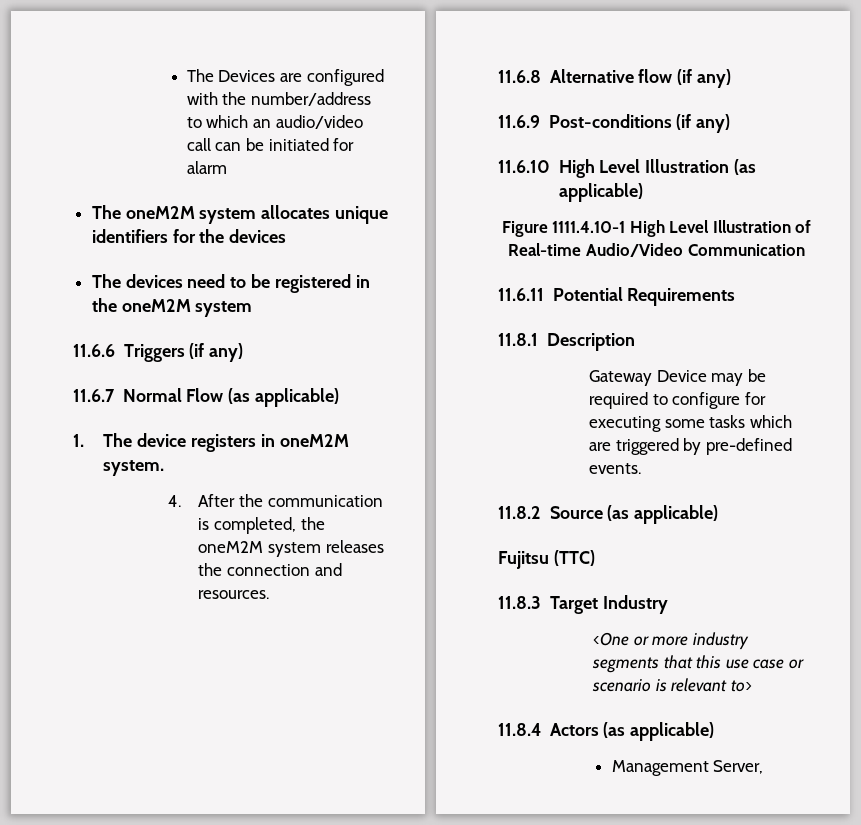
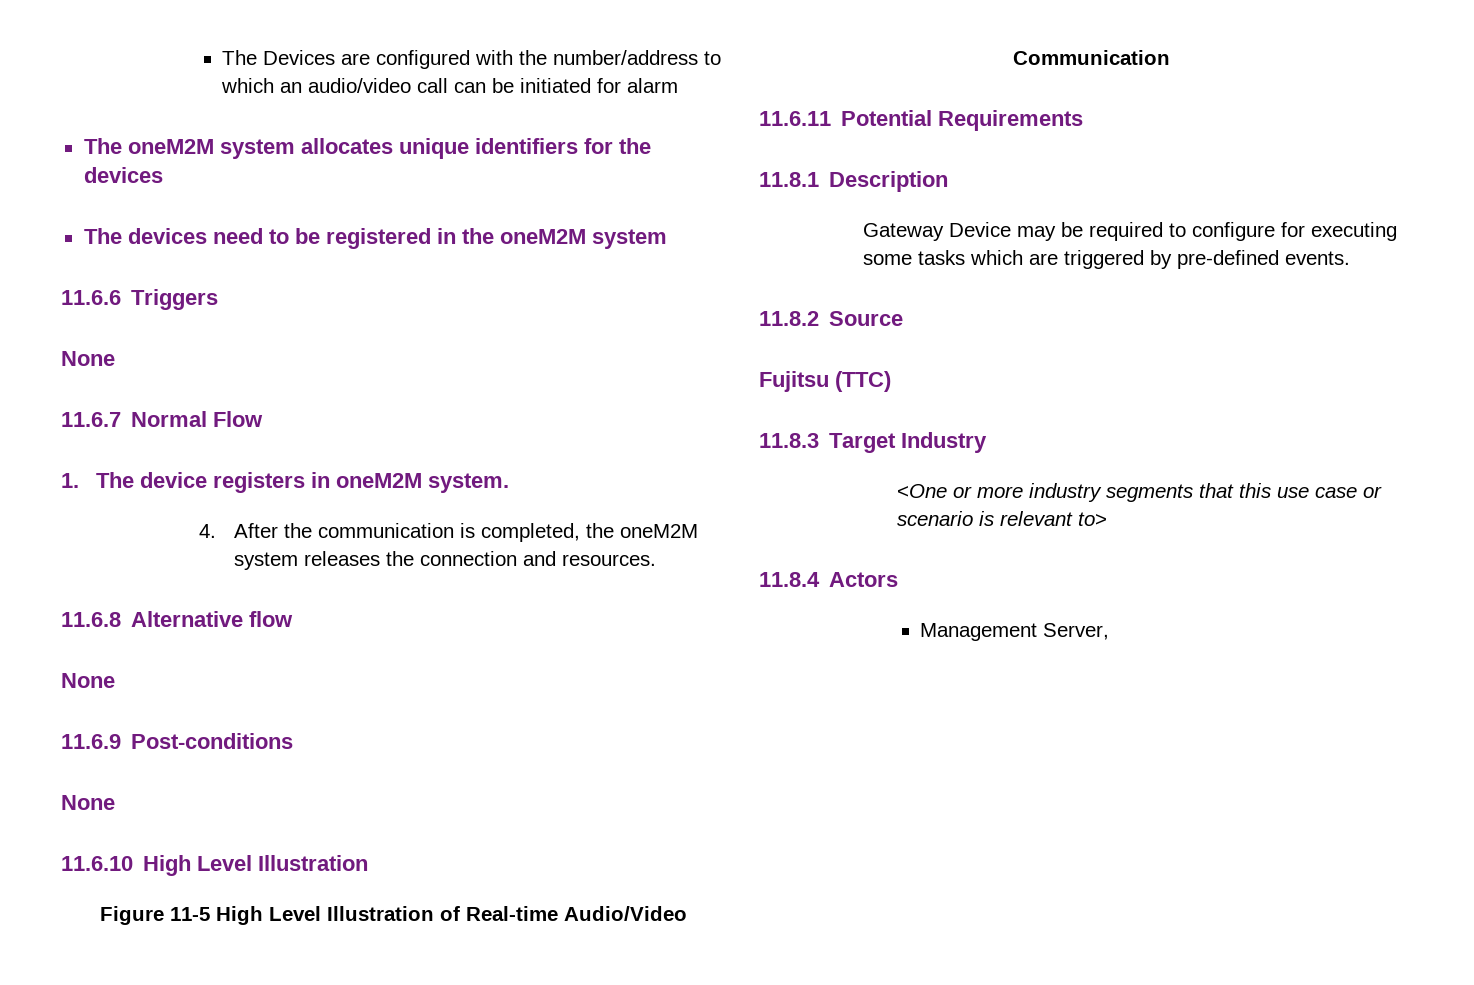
- 11.6.6 Triggers (if any)
+ 11.6.6 Triggers
+ None
- 11.6.7 Normal Flow (as applicable)
+ 11.6.7 Normal Flow
- 11.6.8 Alternative flow (if any)
+ 11.6.8 Alternative flow
+ None
- 11.6.9 Post-conditions (if any)
+ 11.6.9 Post-conditions
+ None
- 11.6.10 High Level Illustration (as applicable)
+ 11.6.10 High Level Illustration
- Figure 1111.4.10-1 High Level Illustration of Real-time Audio/Video Communication
+ Figure 11-5 High Level Illustration of Real-time Audio/Video Communication
- 11.8.2 Source (as applicable)
+ 11.8.2 Source
- 11.8.4 Actors (as applicable)
+ 11.8.4 Actors

